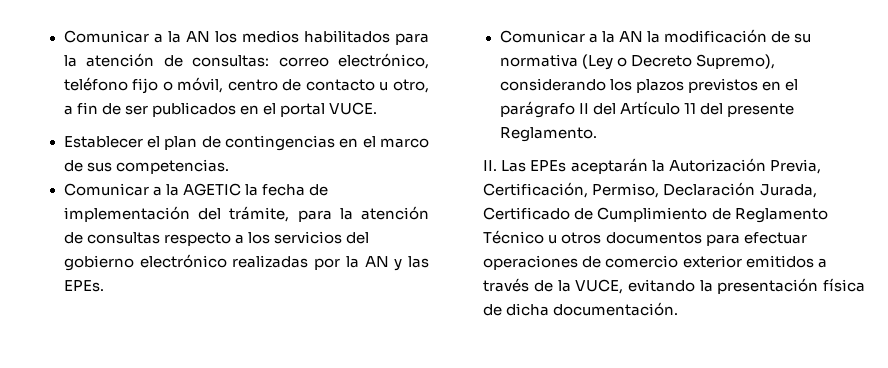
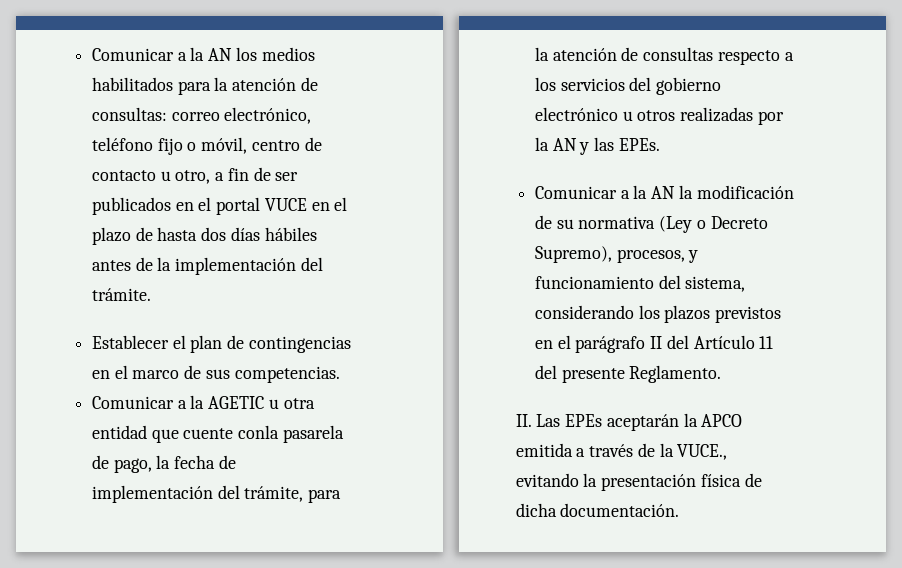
- Comunicar a la AN los medios habilitados para la atención de consultas: correo electrónico, teléfono fijo o móvil, centro de contacto u otro, a fin de ser publicados en el portal VUCE.
+ Comunicar a la AN los medios habilitados para la atención de consultas: correo electrónico, teléfono fijo o móvil, centro de contacto u otro, a fin de ser publicados en el portal VUCE en el plazo de hasta dos días hábiles antes de la implementación del trámite.
- Comunicar a la AGETIC la fecha de implementación del trámite, para la atención de consultas respecto a los servicios del gobierno electrónico realizadas por la AN y las EPEs.
+ Comunicar a la AGETIC u otra entidad que cuente conla pasarela de pago, la fecha de implementación del trámite, para la atención de consultas respecto a los servicios del gobierno electrónico u otros realizadas por la AN y las EPEs.
- Comunicar a la AN la modificación de su normativa (Ley o Decreto Supremo), considerando los plazos previstos en el parágrafo II del Artículo 11 del presente Reglamento.
+ Comunicar a la AN la modificación de su normativa (Ley o Decreto Supremo), procesos, y funcionamiento del sistema, considerando los plazos previstos en el parágrafo II del Artículo 11 del presente Reglamento.
- II. Las EPEs aceptarán la Autorización Previa, Certificación, Permiso, Declaración Jurada, Certificado de Cumplimiento de Reglamento Técnico u otros documentos para efectuar operaciones de comercio exterior emitidos a través de la VUCE, evitando la presentación física de dicha documentación.
+ II. Las EPEs aceptarán la APCO emitida a través de la VUCE., evitando la presentación física de dicha documentación.

